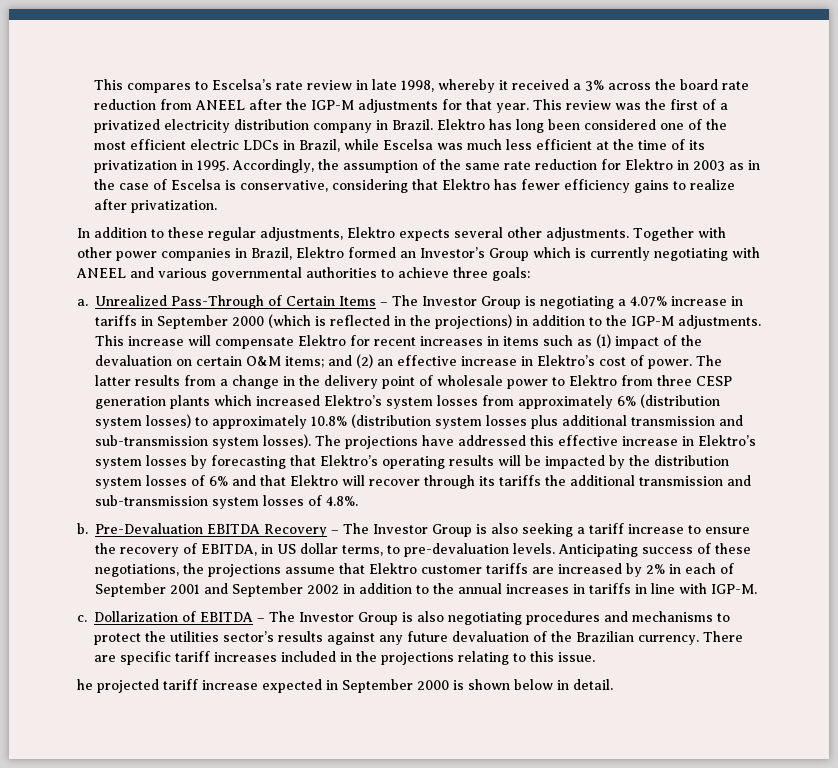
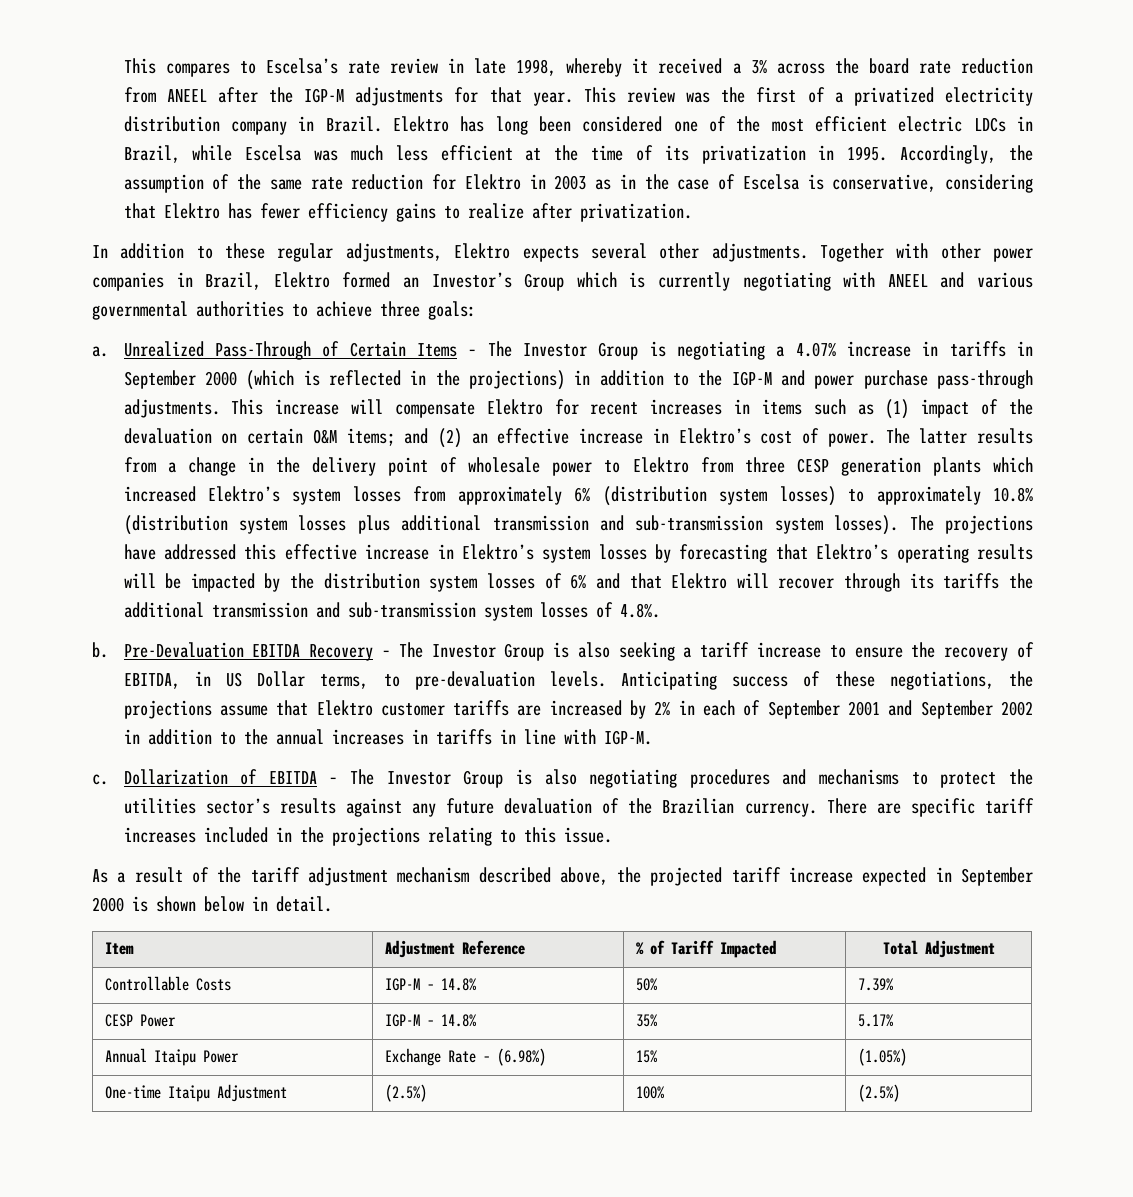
- Unrealized Pass-Through of Certain Items – The Investor Group is negotiating a 4.07% increase in tariffs in September 2000 (which is reflected in the projections) in addition to the IGP-M adjustments.
+ Unrealized Pass-Through of Certain Items – The Investor Group is negotiating a 4.07% increase in tariffs in September 2000 (which is reflected in the projections) in addition to the IGP-M and power purchase pass-through adjustments.
- Pre-Devaluation EBITDA Recovery – The Investor Group is also seeking a tariff increase to ensure the recovery of EBITDA, in US dollar terms, to pre-devaluation levels.
+ Pre-Devaluation EBITDA Recovery – The Investor Group is also seeking a tariff increase to ensure the recovery of EBITDA, in US Dollar terms, to pre-devaluation levels.
- he projected tariff increase expected in September 2000 is shown below in detail.
+ As a result of the tariff adjustment mechanism described above, the projected tariff increase expected in September 2000 is shown below in detail.
+ Item | Adjustment Reference | % of Tariff Impacted | Total Adjustment
+ Controllable Costs | IGP-M – 14.8% | 50% | 7.39%
+ CESP Power | IGP-M – 14.8% | 35% | 5.17%
+ Annual Itaipu Power | Exchange Rate – (6.98%) | 15% | (1.05%)
+ One-time Itaipu Adjustment | (2.5%) | 100% | (2.5%)

